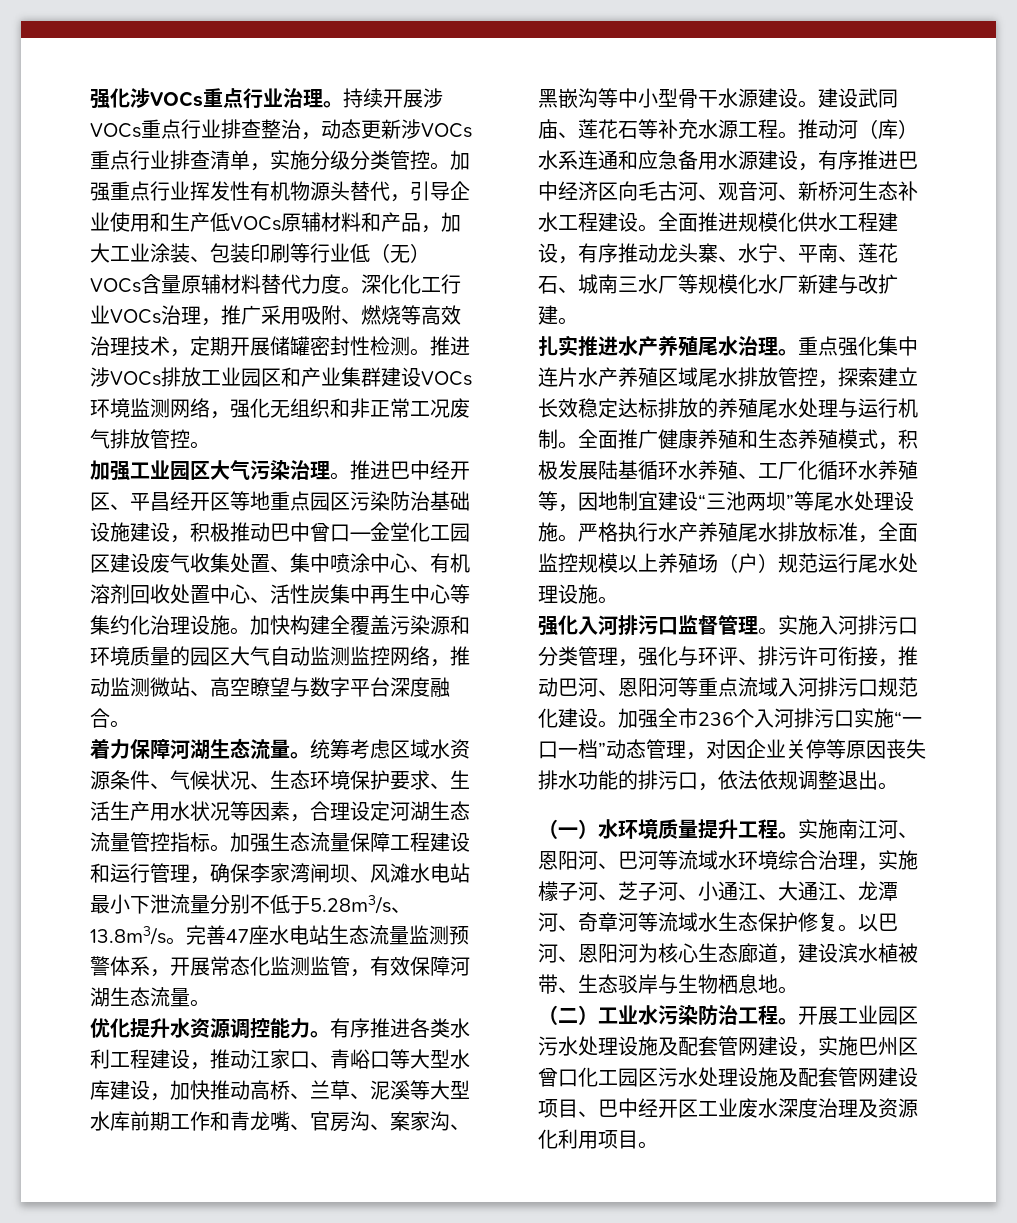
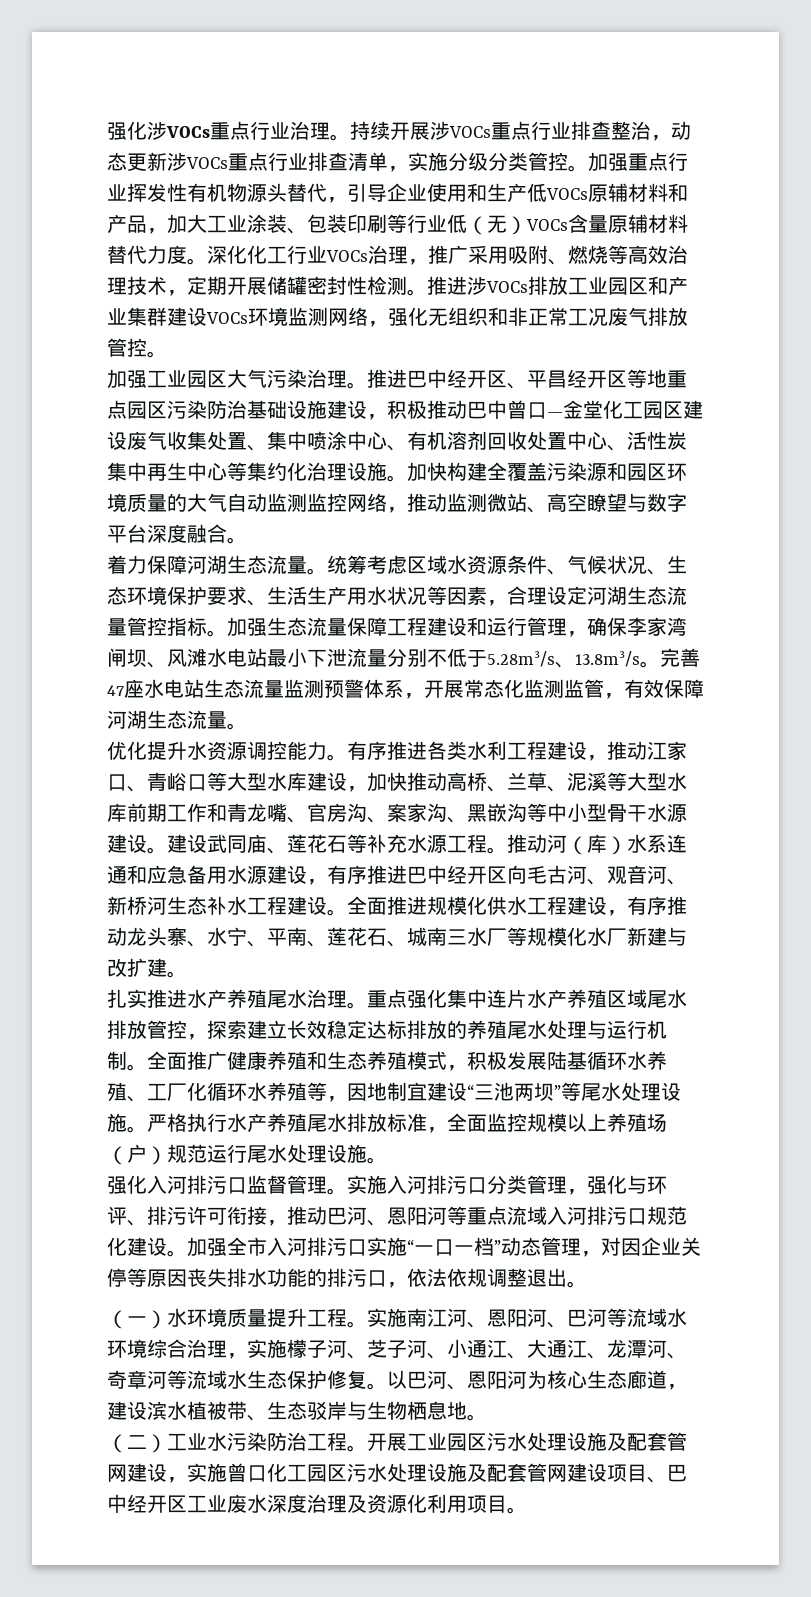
- 加快构建全覆盖污染源和环境质量的园区大气自动监测监控网络，推动监测微站、高空瞭望与数字平台深度融合。
+ 加快构建全覆盖污染源和园区环境质量的大气自动监测监控网络，推动监测微站、高空瞭望与数字平台深度融合。
- 推动河（库）水系连通和应急备用水源建设，有序推进巴中经济区向毛古河、观音河、新桥河生态补水工程建设。
+ 推动河（库）水系连通和应急备用水源建设，有序推进巴中经开区向毛古河、观音河、新桥河生态补水工程建设。
- 加强全市236个入河排污口实施“一口一档”动态管理，对因企业关停等原因丧失排水功能的排污口，依法依规调整退出。
+ 加强全市入河排污口实施“一口一档”动态管理，对因企业关停等原因丧失排水功能的排污口，依法依规调整退出。
- 开展工业园区污水处理设施及配套管网建设，实施巴州区曾口化工园区污水处理设施及配套管网建设项目、巴中经开区工业废水深度治理及资源化利用项目。
+ 开展工业园区污水处理设施及配套管网建设，实施曾口化工园区污水处理设施及配套管网建设项目、巴中经开区工业废水深度治理及资源化利用项目。

